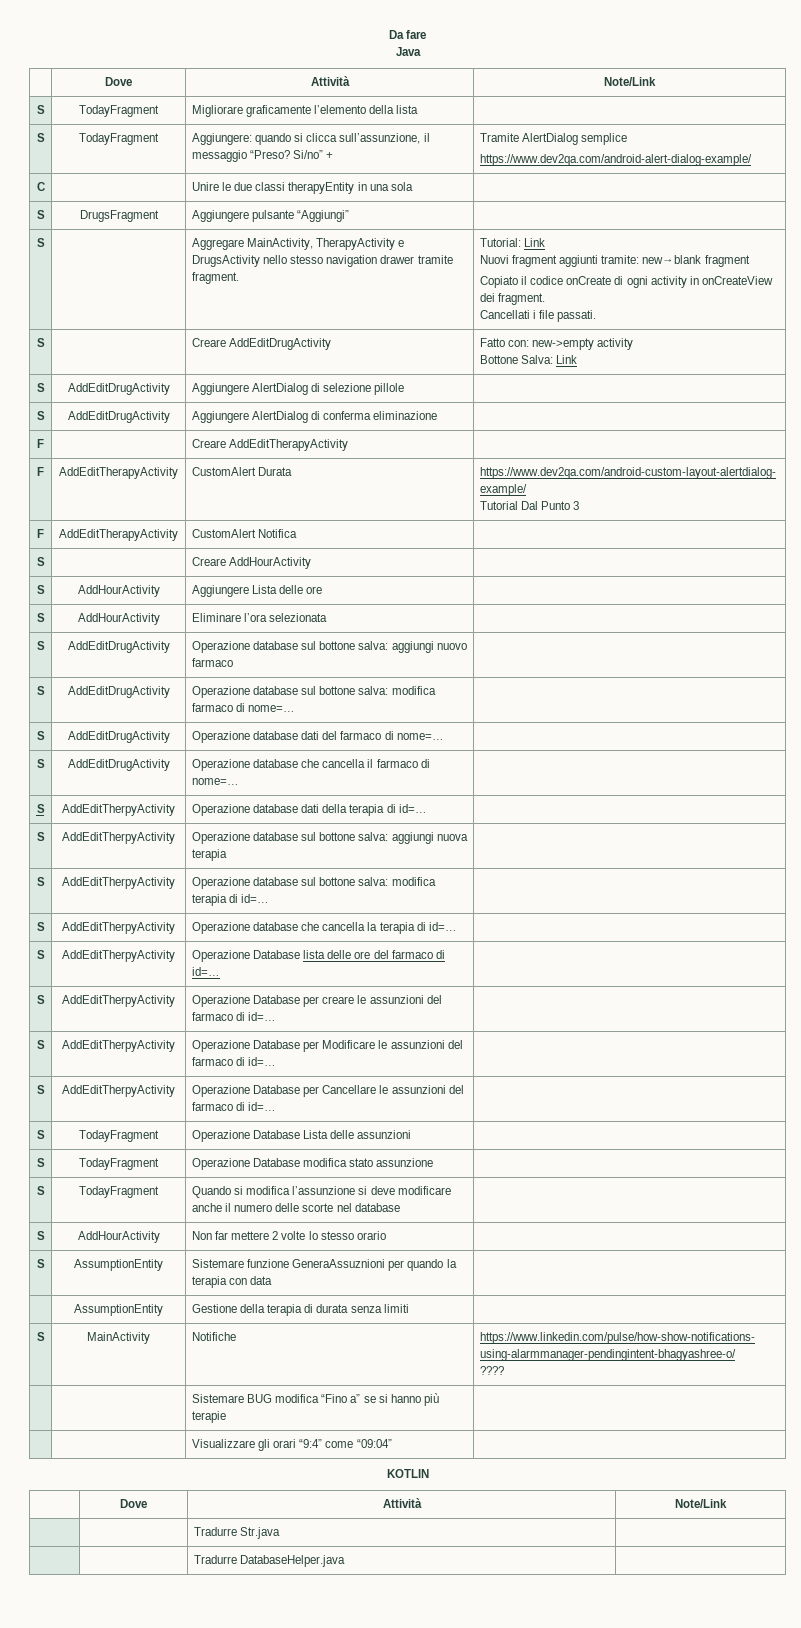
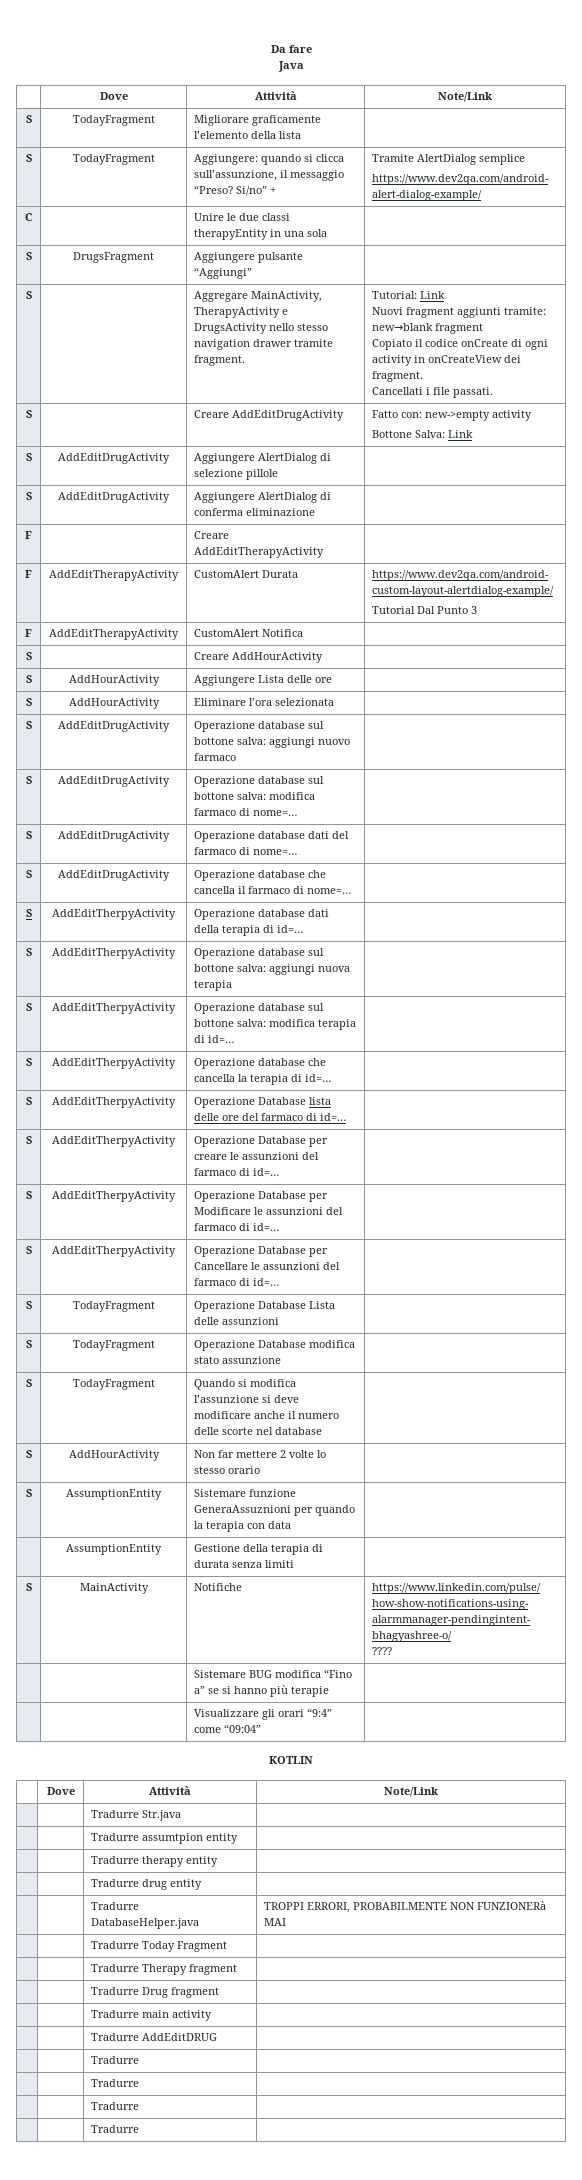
- | | Tradurre DatabaseHelper.java |
+ | | Tradurre assumtpion entity |
+ | | Tradurre therapy entity |
+ | | Tradurre drug entity |
+ | | Tradurre DatabaseHelper.java | TROPPI ERRORI, PROBABILMENTE NON FUNZIONERà MAI
+ | | Tradurre Today Fragment |
+ | | Tradurre Therapy fragment |
+ | | Tradurre Drug fragment |
+ | | Tradurre main activity |
+ | | Tradurre AddEditDRUG |
+ | | Tradurre |
+ | | Tradurre |
+ | | Tradurre |
+ | | Tradurre |

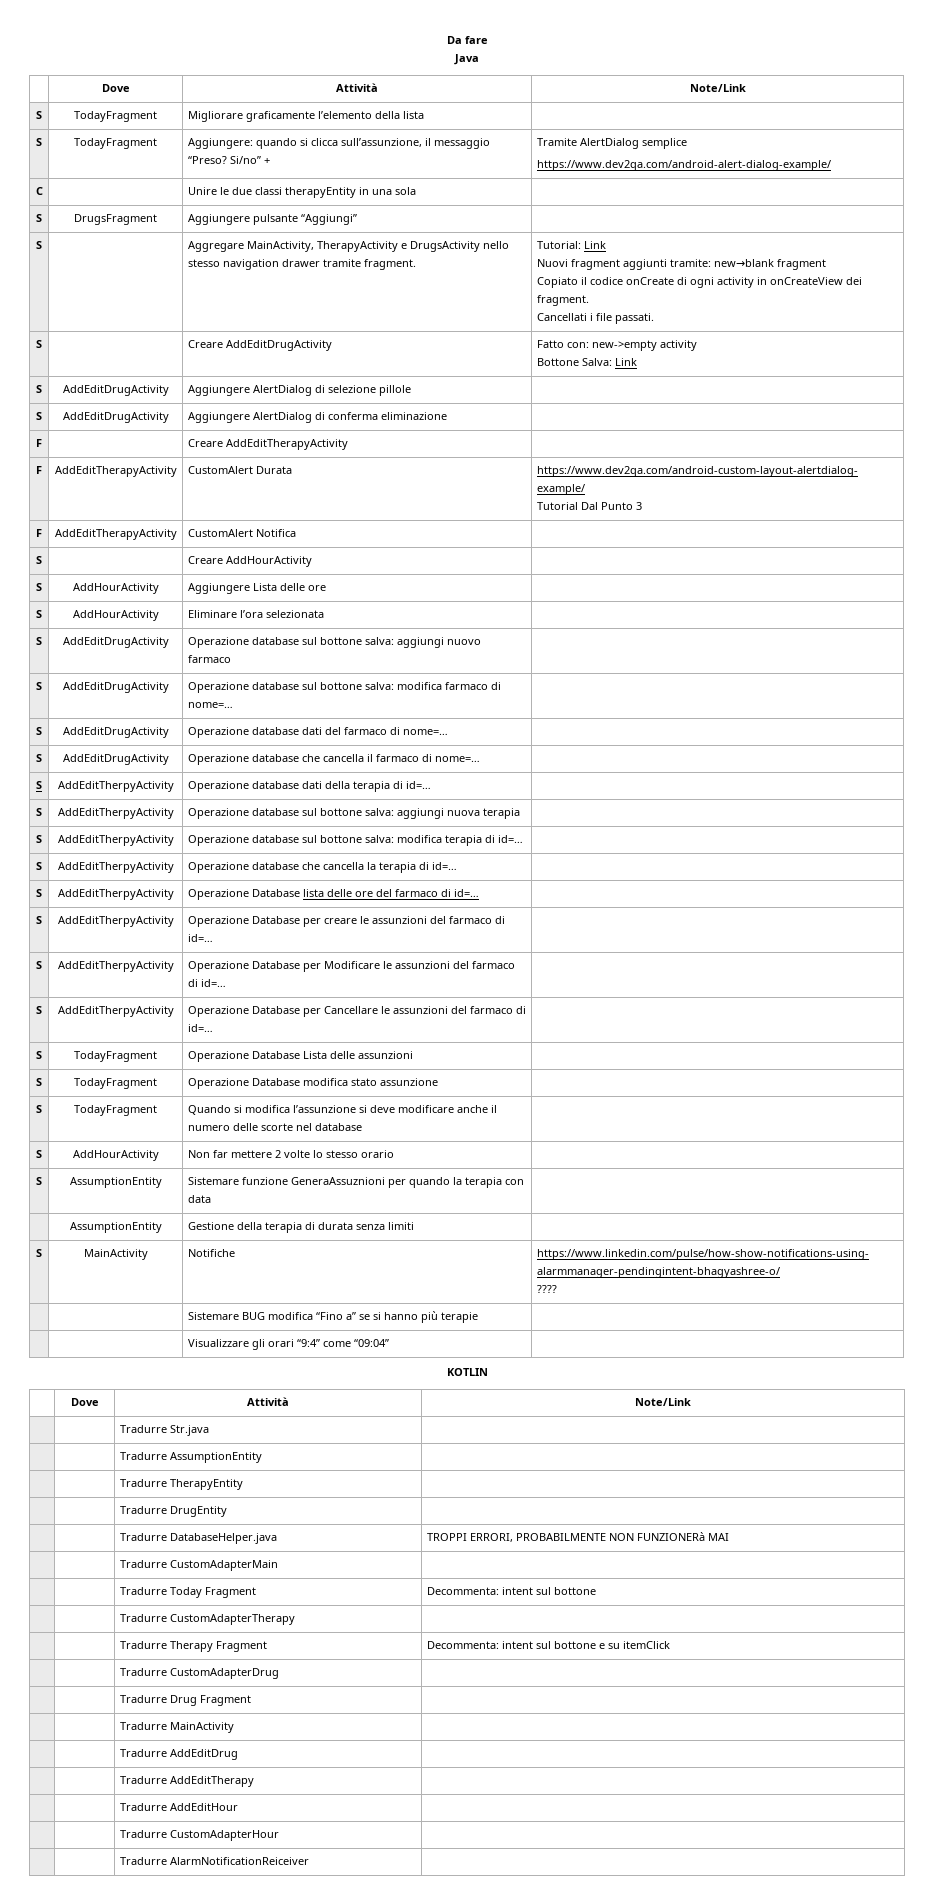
- | | Tradurre assumtpion entity |
- | | Tradurre therapy entity |
- | | Tradurre drug entity |
+ | | Tradurre AssumptionEntity |
+ | | Tradurre TherapyEntity |
+ | | Tradurre DrugEntity |
+ | | Tradurre CustomAdapterMain |
- | | Tradurre Today Fragment |
- | | Tradurre Therapy fragment |
- | | Tradurre Drug fragment |
- | | Tradurre main activity |
- | | Tradurre AddEditDRUG |
- | | Tradurre |
- | | Tradurre |
- | | Tradurre |
- | | Tradurre |
+ | | Tradurre Today Fragment | Decommenta: intent sul bottone
+ | | Tradurre CustomAdapterTherapy |
+ | | Tradurre Therapy Fragment | Decommenta: intent sul bottone e su itemClick
+ | | Tradurre CustomAdapterDrug |
+ | | Tradurre Drug Fragment |
+ | | Tradurre MainActivity |
+ | | Tradurre AddEditDrug |
+ | | Tradurre AddEditTherapy |
+ | | Tradurre AddEditHour |
+ | | Tradurre CustomAdapterHour |
+ | | Tradurre AlarmNotificationReiceiver |

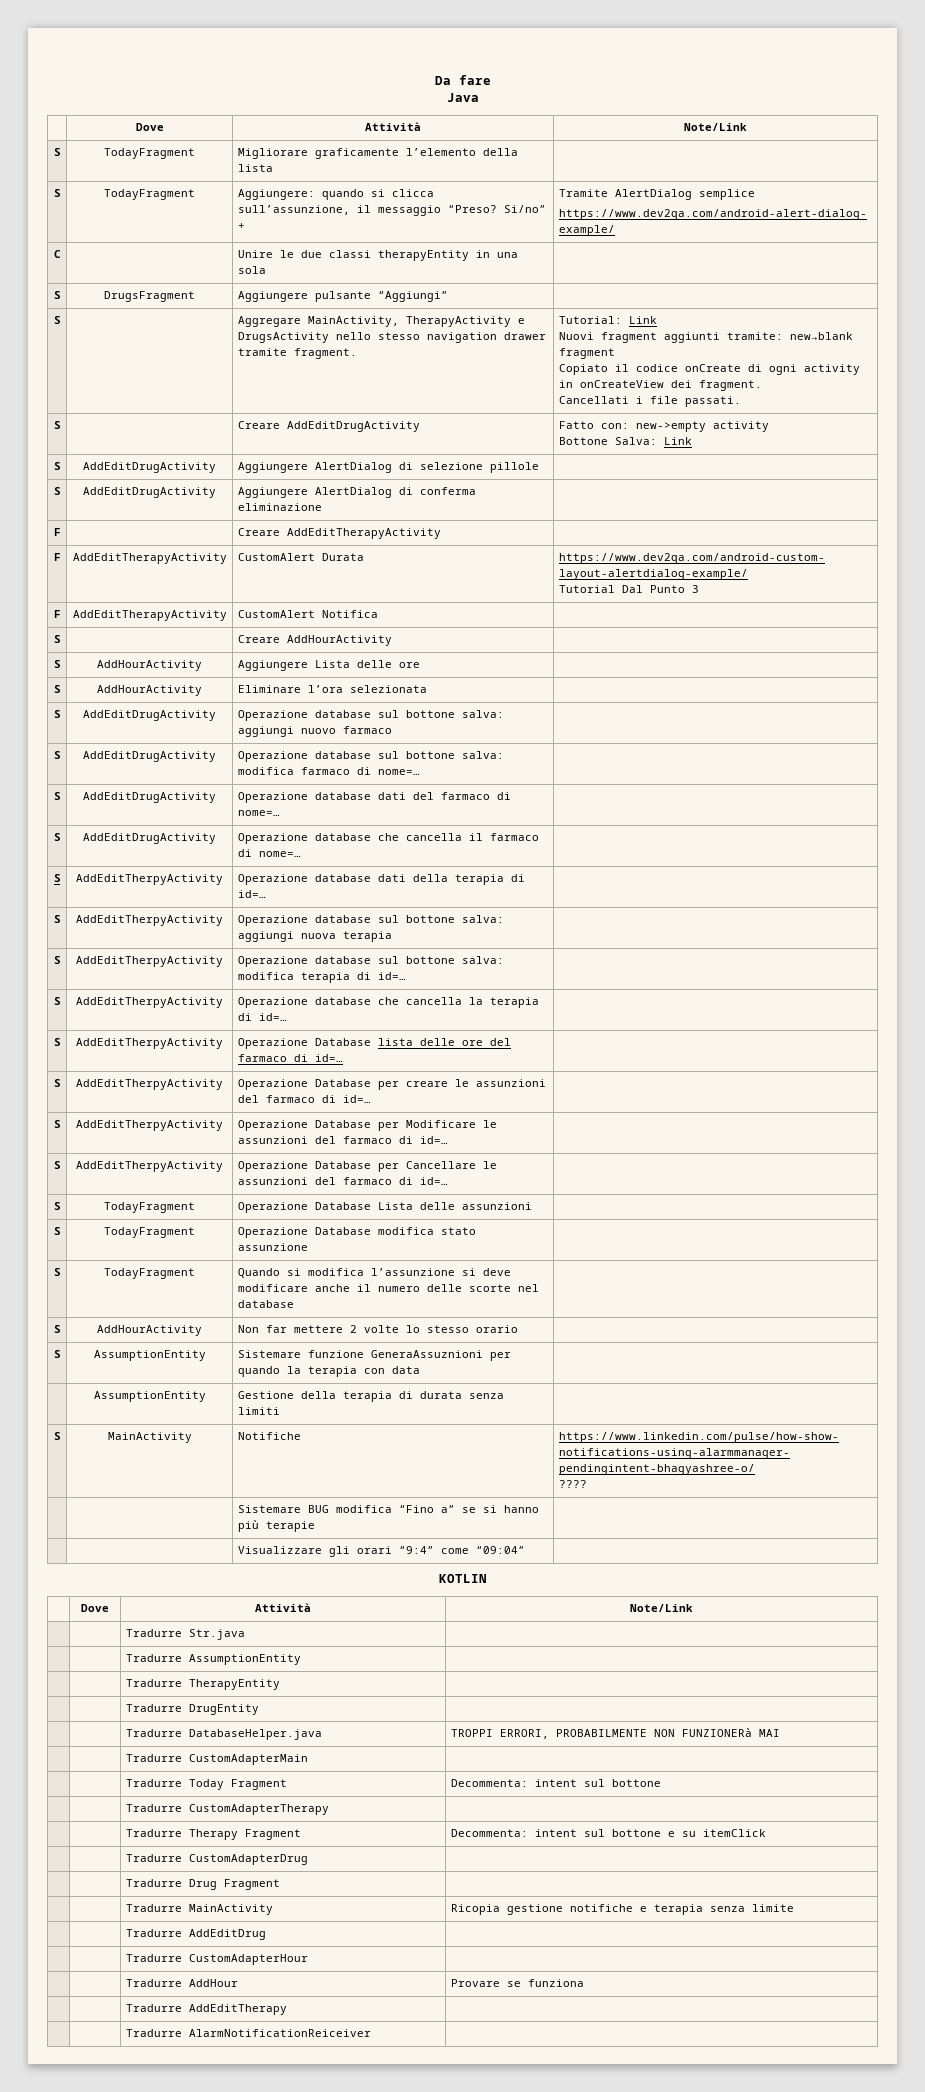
- | | Tradurre MainActivity |
+ | | Tradurre MainActivity | Ricopia gestione notifiche e terapia senza limite
  | | Tradurre AddEditDrug |
+ | | Tradurre CustomAdapterHour |
+ | | Tradurre AddHour | Provare se funziona
  | | Tradurre AddEditTherapy |
- | | Tradurre AddEditHour |
- | | Tradurre CustomAdapterHour |

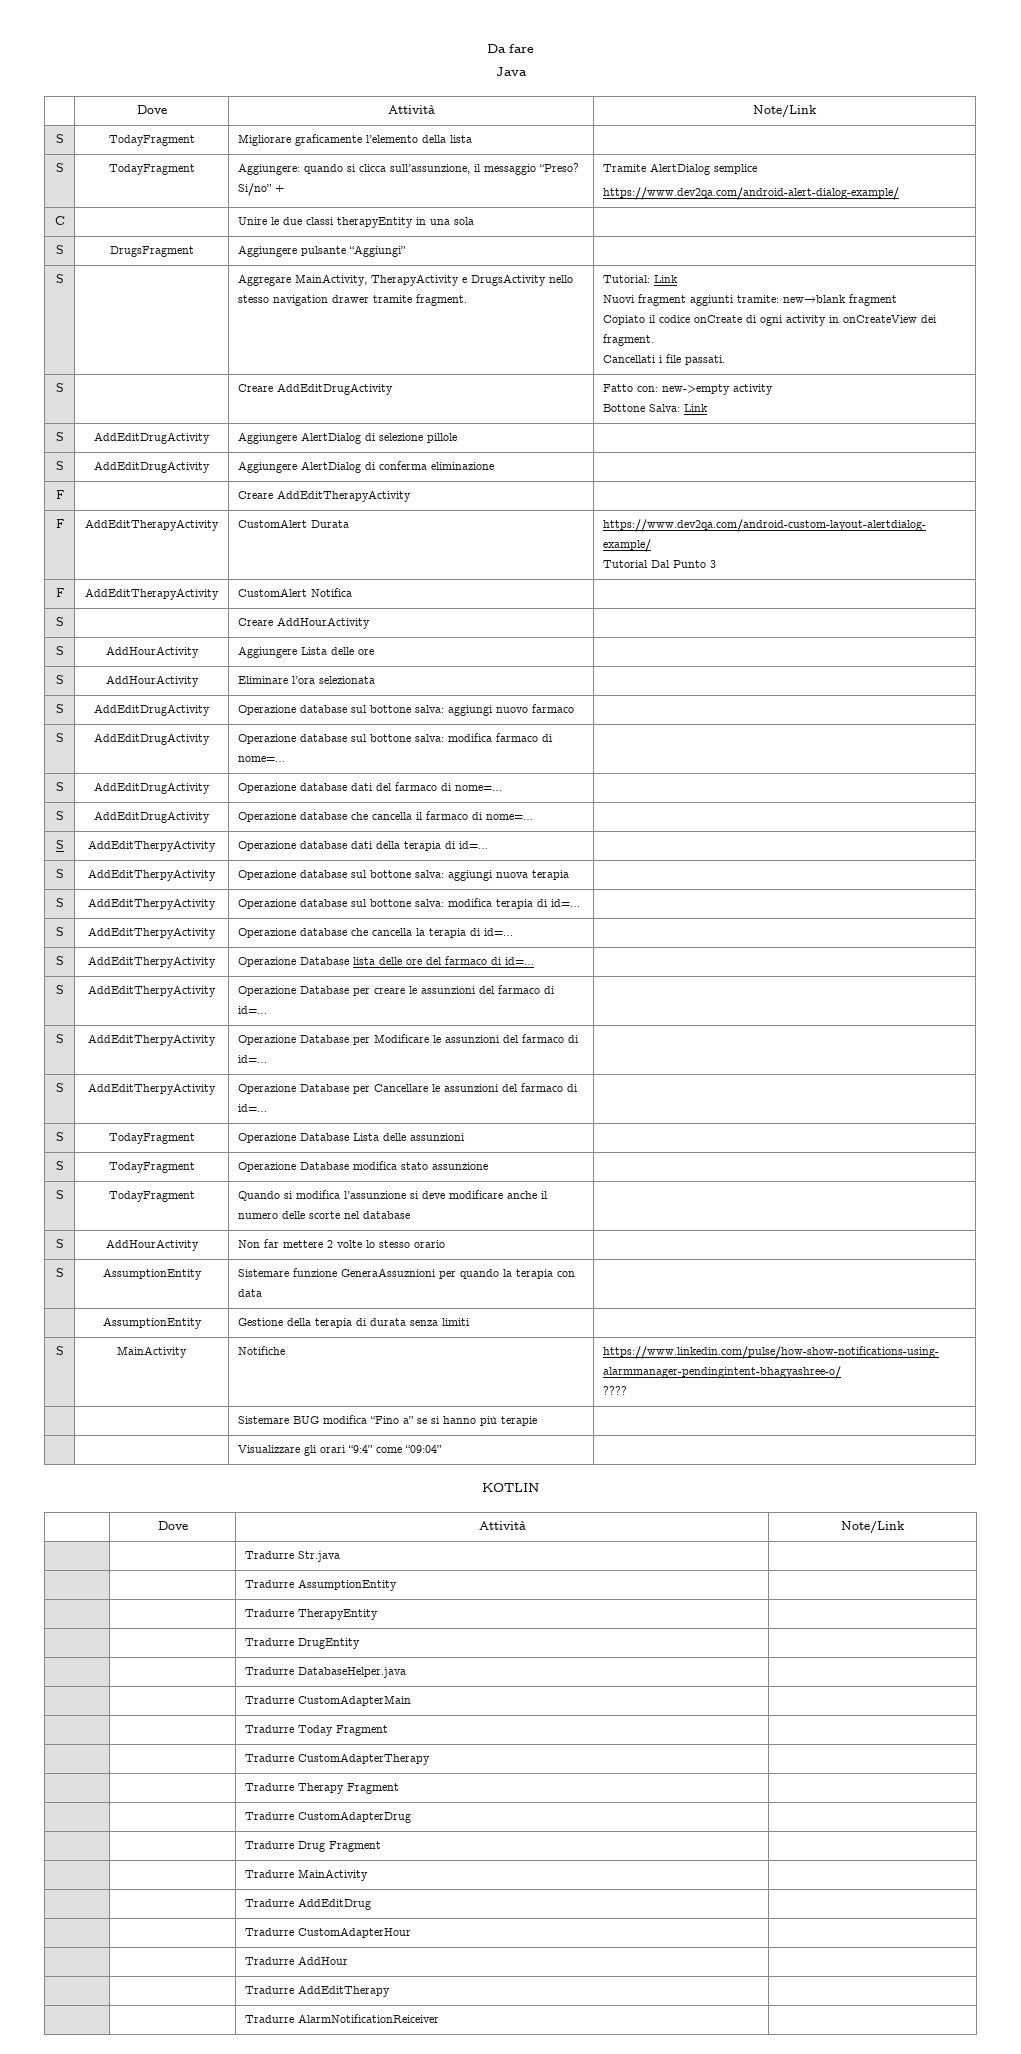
- | | Tradurre DatabaseHelper.java | TROPPI ERRORI, PROBABILMENTE NON FUNZIONERà MAI
+ | | Tradurre DatabaseHelper.java |
- | | Tradurre Today Fragment | Decommenta: intent sul bottone
+ | | Tradurre Today Fragment |
- | | Tradurre Therapy Fragment | Decommenta: intent sul bottone e su itemClick
+ | | Tradurre Therapy Fragment |
- | | Tradurre MainActivity | Ricopia gestione notifiche e terapia senza limite
+ | | Tradurre MainActivity |
- | | Tradurre AddHour | Provare se funziona
+ | | Tradurre AddHour |

